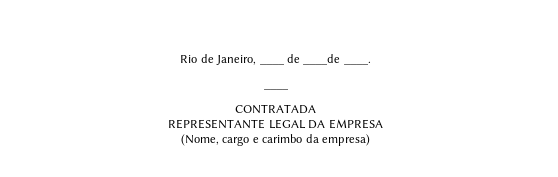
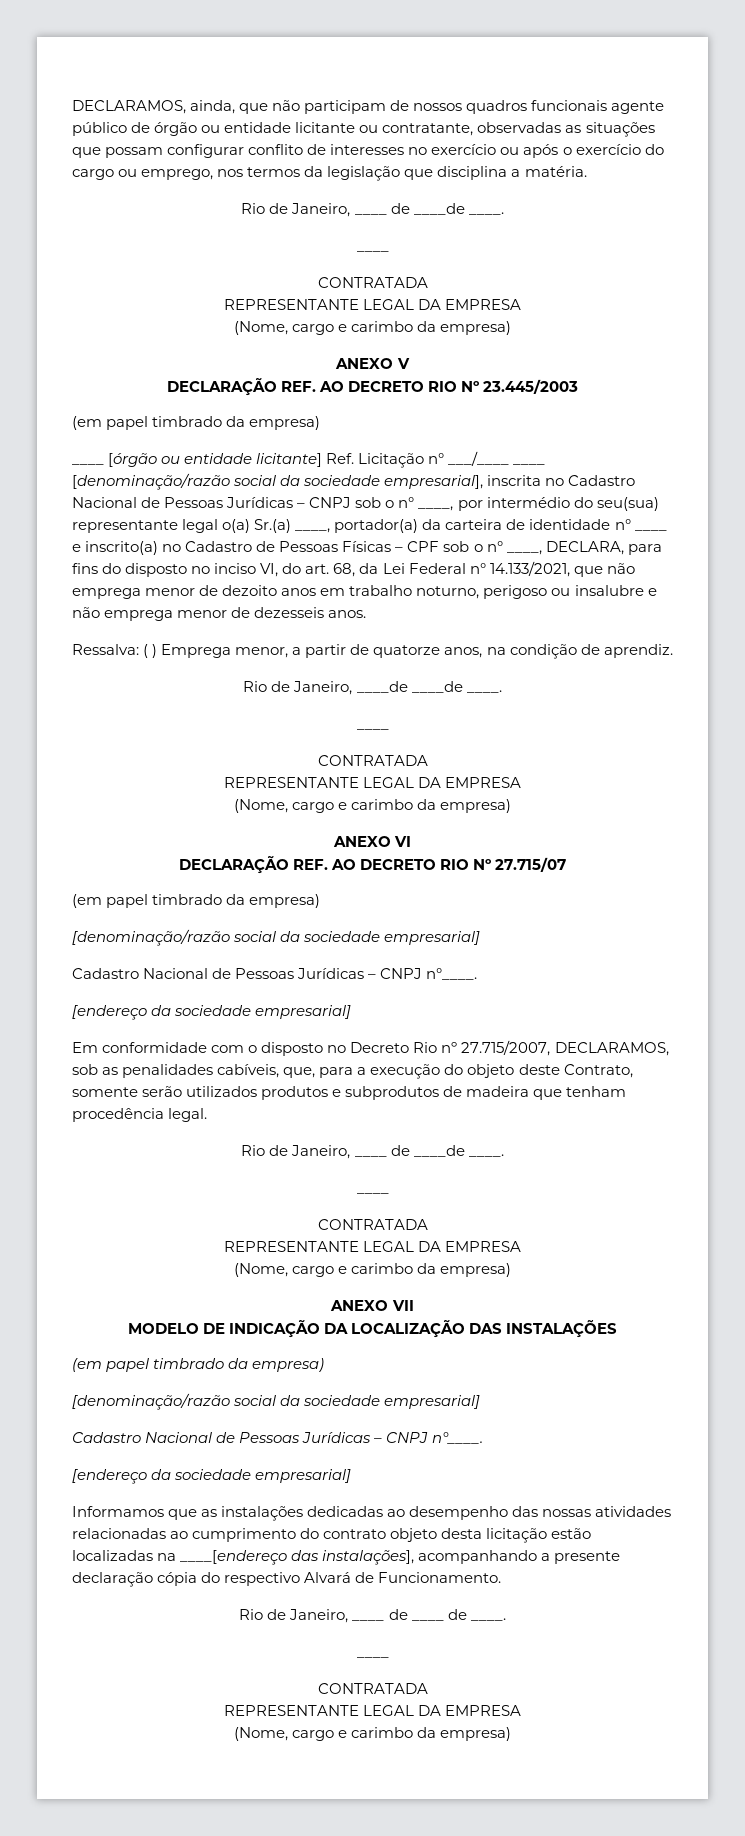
+ DECLARAMOS, ainda, que não participam de nossos quadros funcionais agente público de órgão ou entidade licitante ou contratante, observadas as situações que possam configurar conflito de interesses no exercício ou após o exercício do cargo ou emprego, nos termos da legislação que disciplina a matéria.
+ ANEXO V
+ DECLARAÇÃO REF. AO DECRETO RIO Nº 23.445/2003
+ (em papel timbrado da empresa)
+ ____ [órgão ou entidade licitante] Ref. Licitação n° ___/____ ____ [denominação/razão social da sociedade empresarial], inscrita no Cadastro Nacional de Pessoas Jurídicas – CNPJ sob o n° ____, por intermédio do seu(sua) representante legal o(a) Sr.(a) ____, portador(a) da carteira de identidade n° ____ e inscrito(a) no Cadastro de Pessoas Físicas – CPF sob o n° ____, DECLARA, para fins do disposto no inciso VI, do art. 68, da Lei Federal n° 14.133/2021, que não emprega menor de dezoito anos em trabalho noturno, perigoso ou insalubre e não emprega menor de dezesseis anos.
+ Ressalva: ( ) Emprega menor, a partir de quatorze anos, na condição de aprendiz.
+ Rio de Janeiro, ____de ____de ____.
+ ____
+ CONTRATADA
+ REPRESENTANTE LEGAL DA EMPRESA
+ (Nome, cargo e carimbo da empresa)
+ ANEXO VI
+ DECLARAÇÃO REF. AO DECRETO RIO Nº 27.715/07
+ (em papel timbrado da empresa)
+ [denominação/razão social da sociedade empresarial]
+ Cadastro Nacional de Pessoas Jurídicas – CNPJ n°____.
+ [endereço da sociedade empresarial]
+ Em conformidade com o disposto no Decreto Rio nº 27.715/2007, DECLARAMOS, sob as penalidades cabíveis, que, para a execução do objeto deste Contrato, somente serão utilizados produtos e subprodutos de madeira que tenham procedência legal.
+ Rio de Janeiro, ____ de ____de ____.
+ ____
+ CONTRATADA
+ REPRESENTANTE LEGAL DA EMPRESA
+ (Nome, cargo e carimbo da empresa)
+ ANEXO VII
+ MODELO DE INDICAÇÃO DA LOCALIZAÇÃO DAS INSTALAÇÕES
+ (em papel timbrado da empresa)
+ [denominação/razão social da sociedade empresarial]
+ Cadastro Nacional de Pessoas Jurídicas – CNPJ n°____.
+ [endereço da sociedade empresarial]
+ Informamos que as instalações dedicadas ao desempenho das nossas atividades relacionadas ao cumprimento do contrato objeto desta licitação estão localizadas na ____[endereço das instalações], acompanhando a presente declaração cópia do respectivo Alvará de Funcionamento.
+ Rio de Janeiro, ____ de ____ de ____.
+ ____
+ CONTRATADA
+ REPRESENTANTE LEGAL DA EMPRESA
+ (Nome, cargo e carimbo da empresa)

